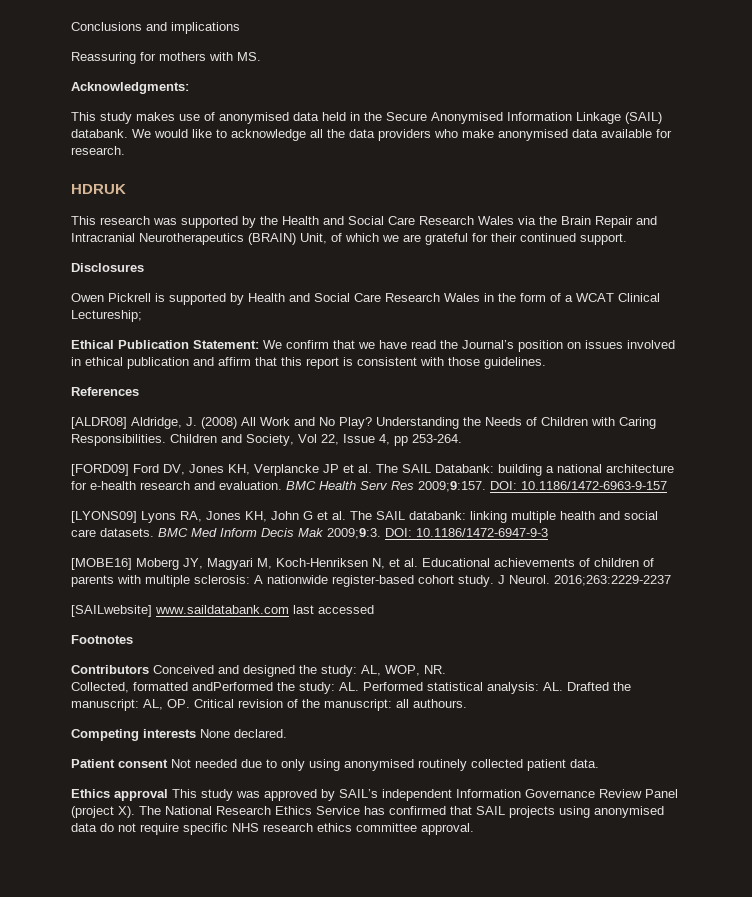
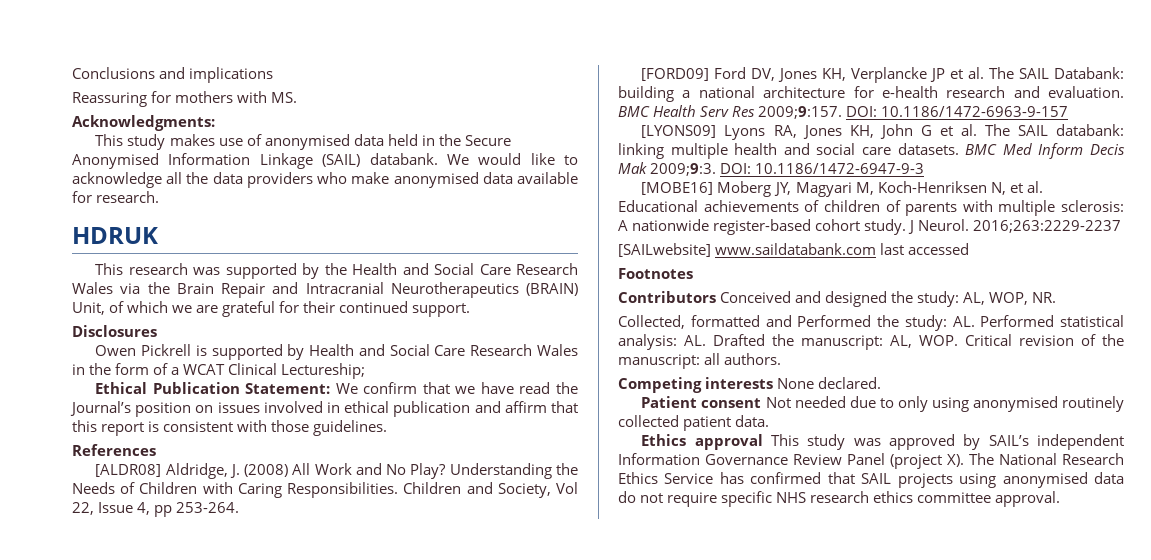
- Collected, formatted andPerformed the study: AL. Performed statistical analysis: AL. Drafted the manuscript: AL, OP. Critical revision of the manuscript: all authours.
+ Collected, formatted and Performed the study: AL. Performed statistical analysis: AL. Drafted the manuscript: AL, WOP. Critical revision of the manuscript: all authors.

